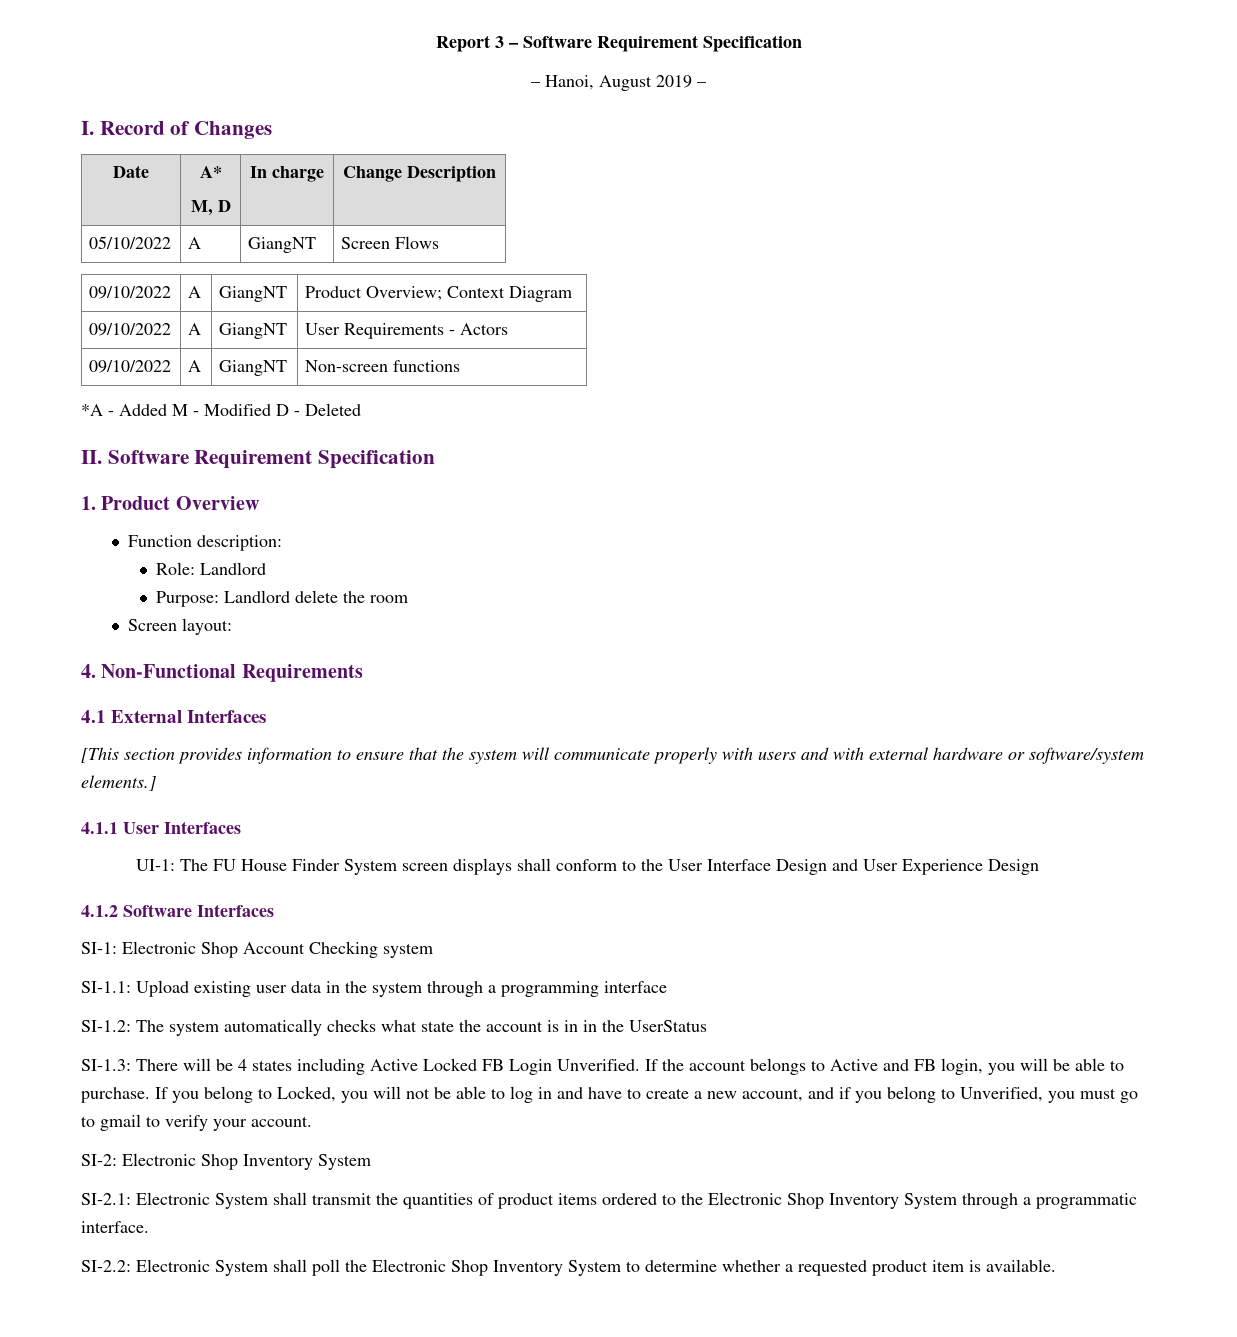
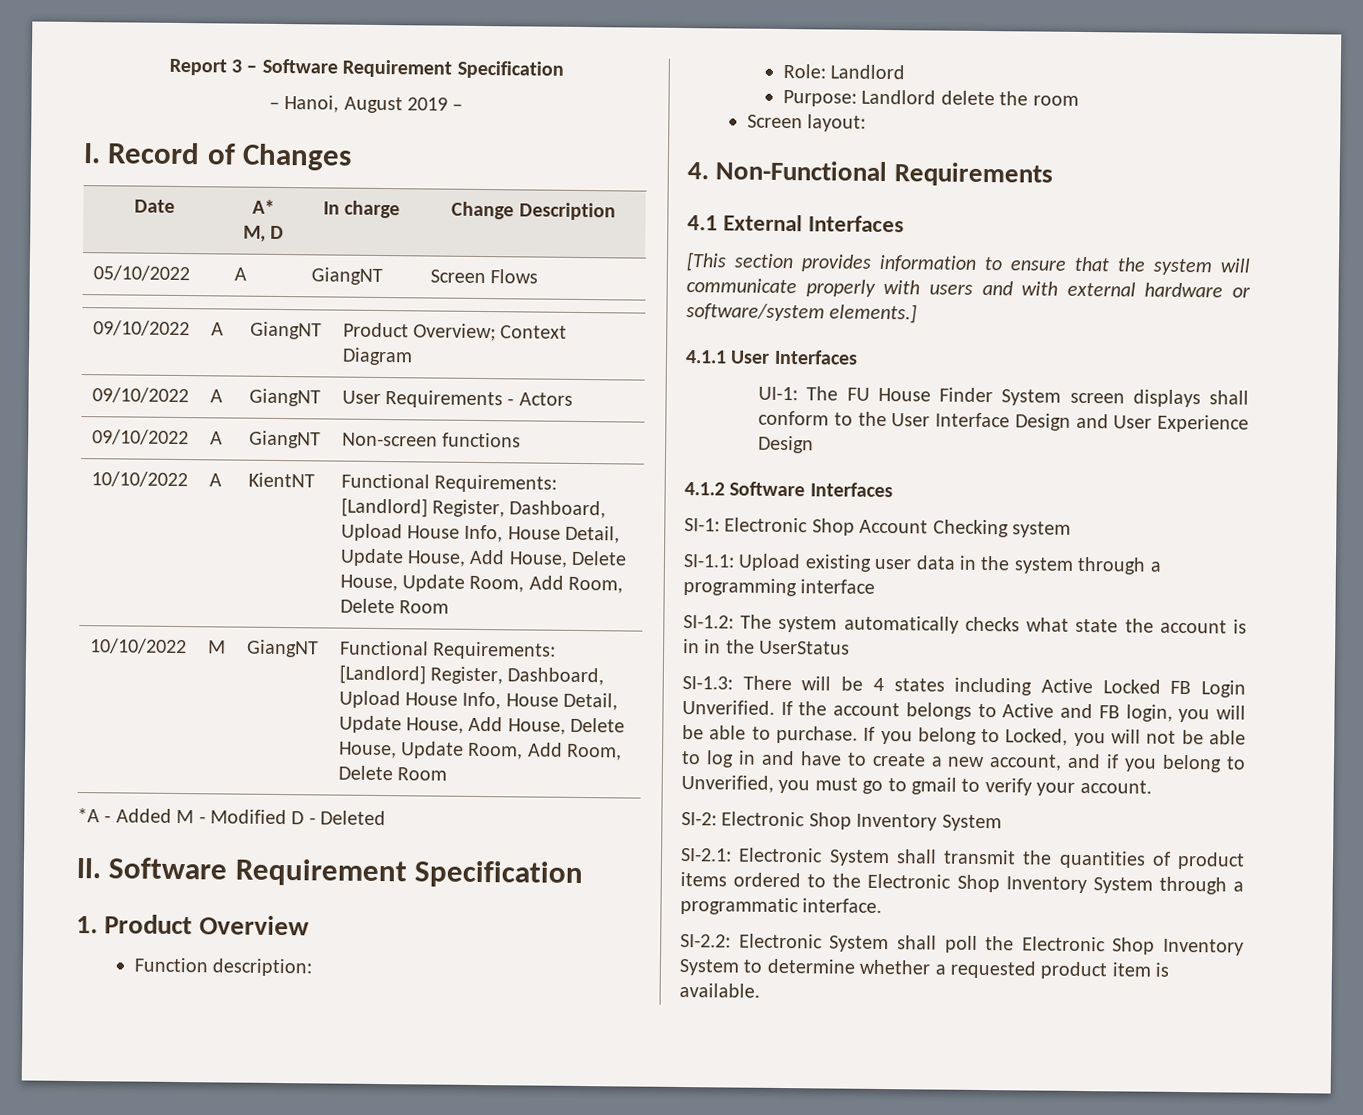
+ 10/10/2022 | A | KientNT | Functional Requirements: [Landlord] Register, Dashboard, Upload House Info, House Detail, Update House, Add House, Delete House, Update Room, Add Room, Delete Room
+ 10/10/2022 | M | GiangNT | Functional Requirements: [Landlord] Register, Dashboard, Upload House Info, House Detail, Update House, Add House, Delete House, Update Room, Add Room, Delete Room

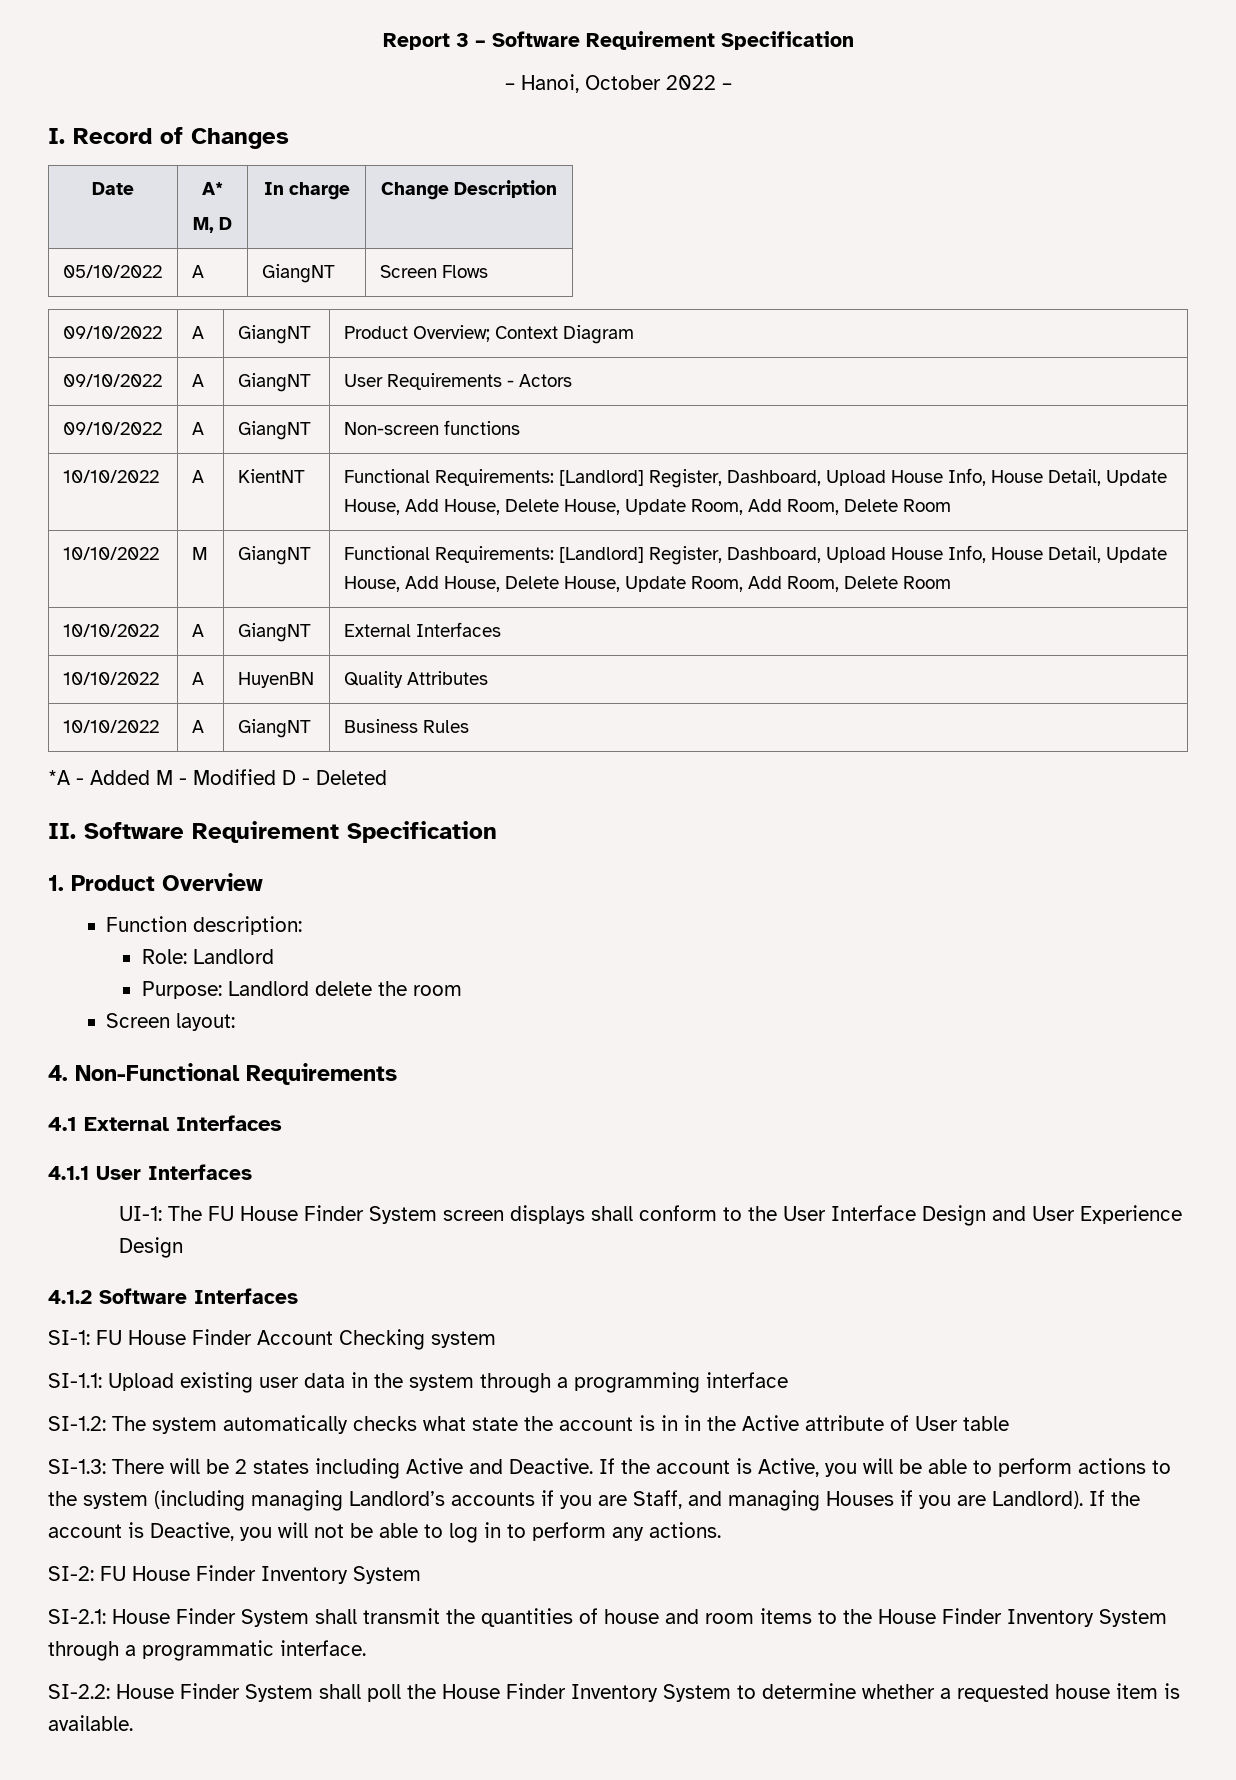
- – Hanoi, August 2019 –
+ – Hanoi, October 2022 –
+ 10/10/2022 | A | GiangNT | External Interfaces
+ 10/10/2022 | A | HuyenBN | Quality Attributes
+ 10/10/2022 | A | GiangNT | Business Rules
- [This section provides information to ensure that the system will communicate properly with users and with external hardware or software/system elements.]
- SI-1: Electronic Shop Account Checking system
+ SI-1: FU House Finder Account Checking system
- SI-1.2: The system automatically checks what state the account is in in the UserStatus
+ SI-1.2: The system automatically checks what state the account is in in the Active attribute of User table
- SI-1.3: There will be 4 states including Active Locked FB Login Unverified. If the account belongs to Active and FB login, you will be able to purchase. If you belong to Locked, you will not be able to log in and have to create a new account, and if you belong to Unverified, you must go to gmail to verify your account.
- SI-2: Electronic Shop Inventory System
+ SI-1.3: There will be 2 states including Active and Deactive. If the account is Active, you will be able to perform actions to the system (including managing Landlord’s accounts if you are Staff, and managing Houses if you are Landlord). If the account is Deactive, you will not be able to log in to perform any actions.
+ SI-2: FU House Finder Inventory System
- SI-2.1: Electronic System shall transmit the quantities of product items ordered to the Electronic Shop Inventory System through a programmatic interface.
+ SI-2.1: House Finder System shall transmit the quantities of house and room items to the House Finder Inventory System through a programmatic interface.
- SI-2.2: Electronic System shall poll the Electronic Shop Inventory System to determine whether a requested product item is available.
+ SI-2.2: House Finder System shall poll the House Finder Inventory System to determine whether a requested house item is available.

